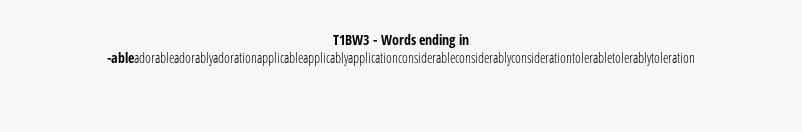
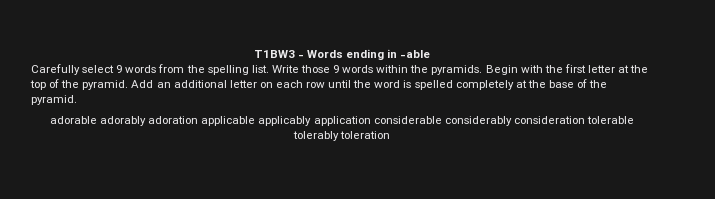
- T1BW3 - Words ending in -ableadorableadorablyadorationapplicableapplicablyapplicationconsiderableconsiderablyconsiderationtolerabletolerablytoleration
+ T1BW3 - Words ending in -able
+ Carefully select 9 words from the spelling list. Write those 9 words within the pyramids. Begin with the first letter at the top of the pyramid. Add an additional letter on each row until the word is spelled completely at the base of the pyramid.
+ adorable adorably adoration applicable applicably application considerable considerably consideration tolerable tolerably toleration

